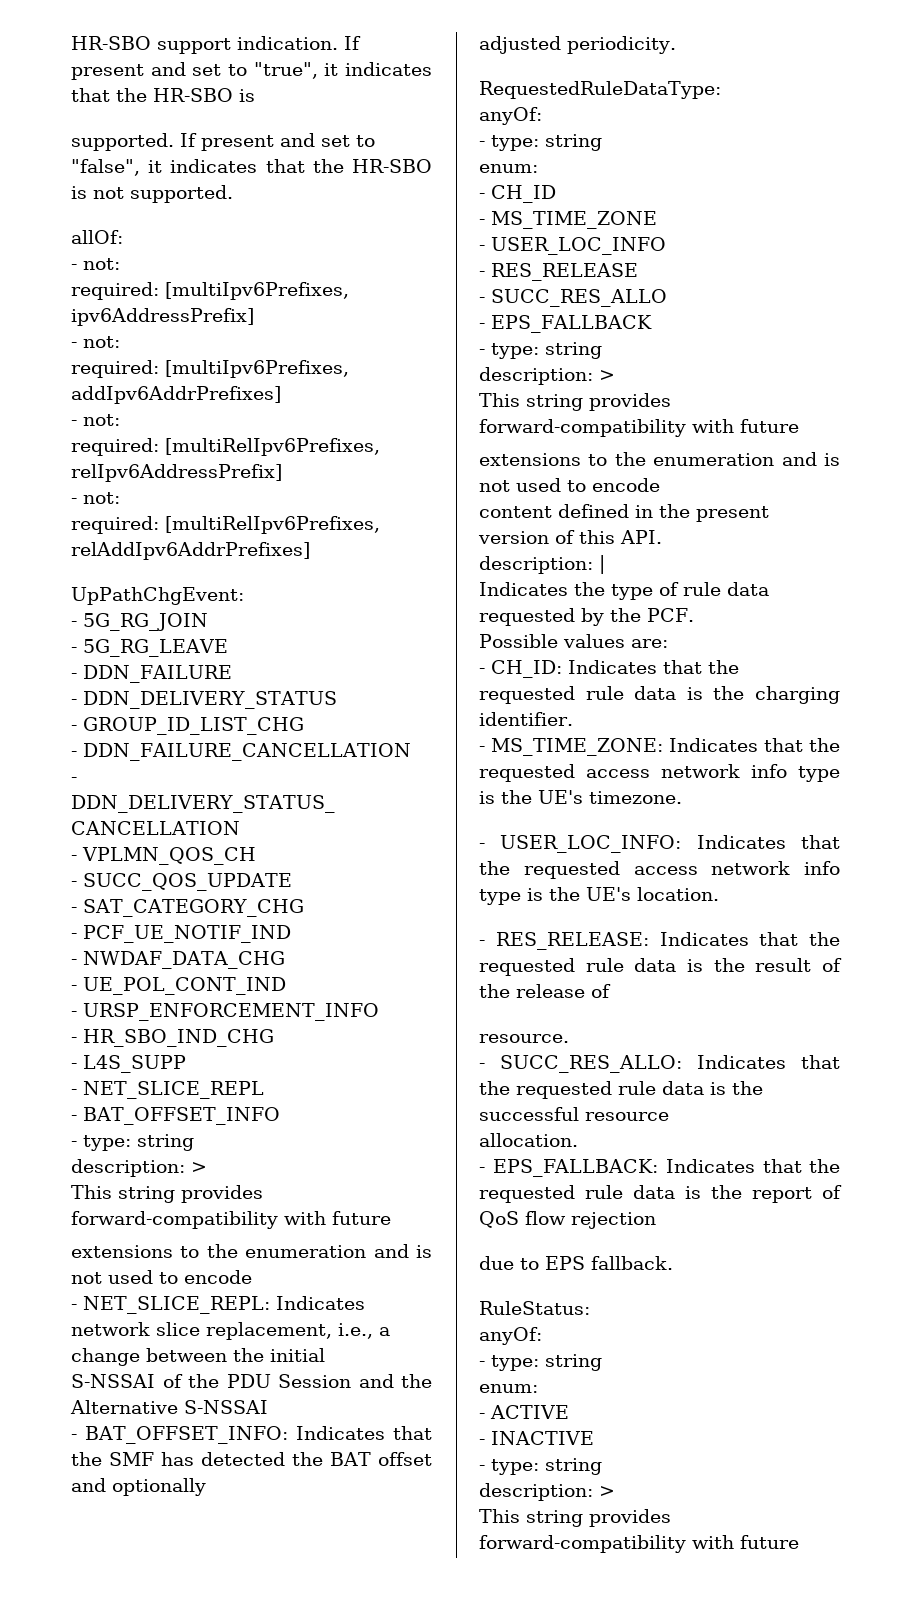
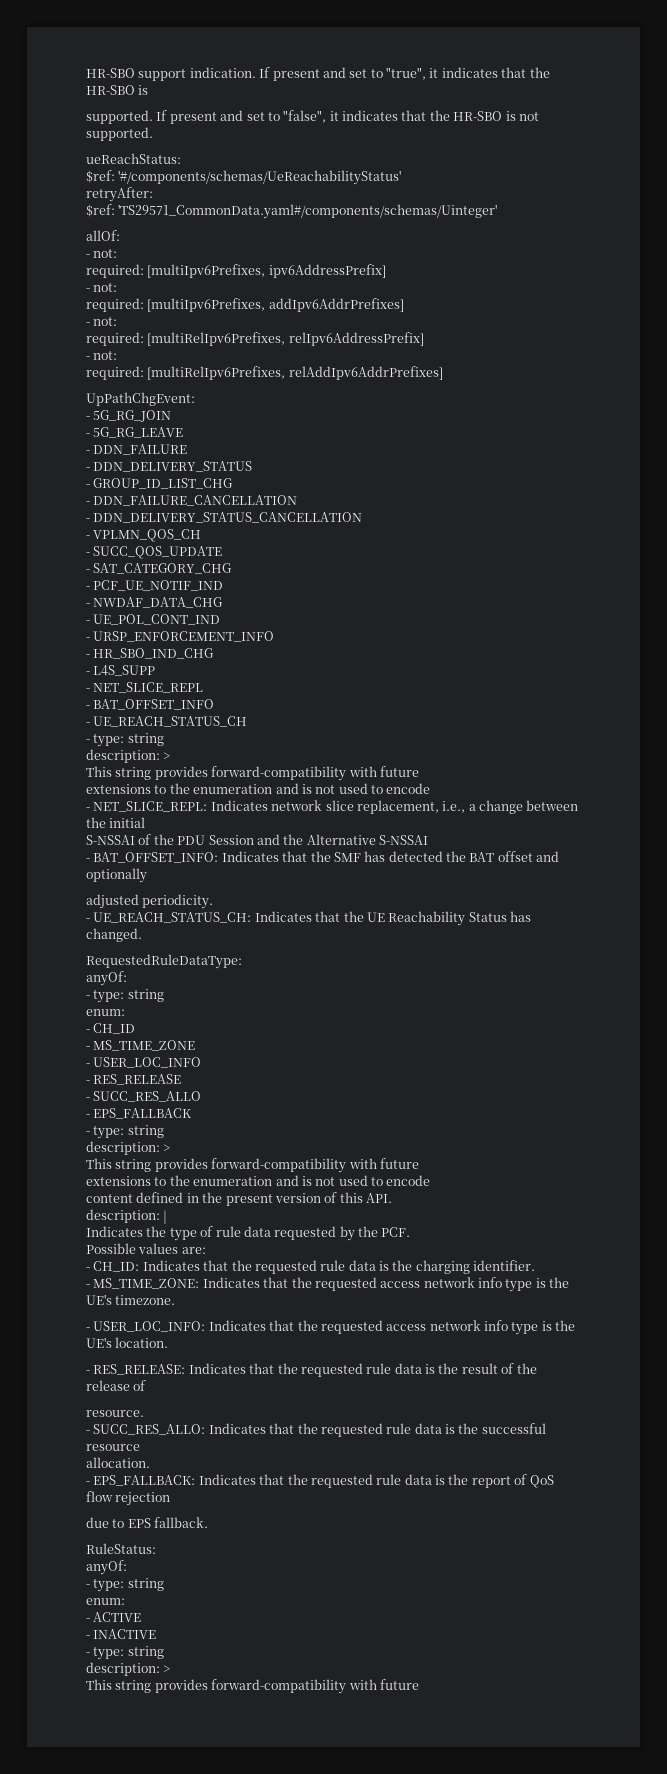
+ ueReachStatus:
+ $ref: '#/components/schemas/UeReachabilityStatus'
+ retryAfter:
+ $ref: 'TS29571_CommonData.yaml#/components/schemas/Uinteger'
+ - UE_REACH_STATUS_CH
+ - UE_REACH_STATUS_CH: Indicates that the UE Reachability Status has changed.

